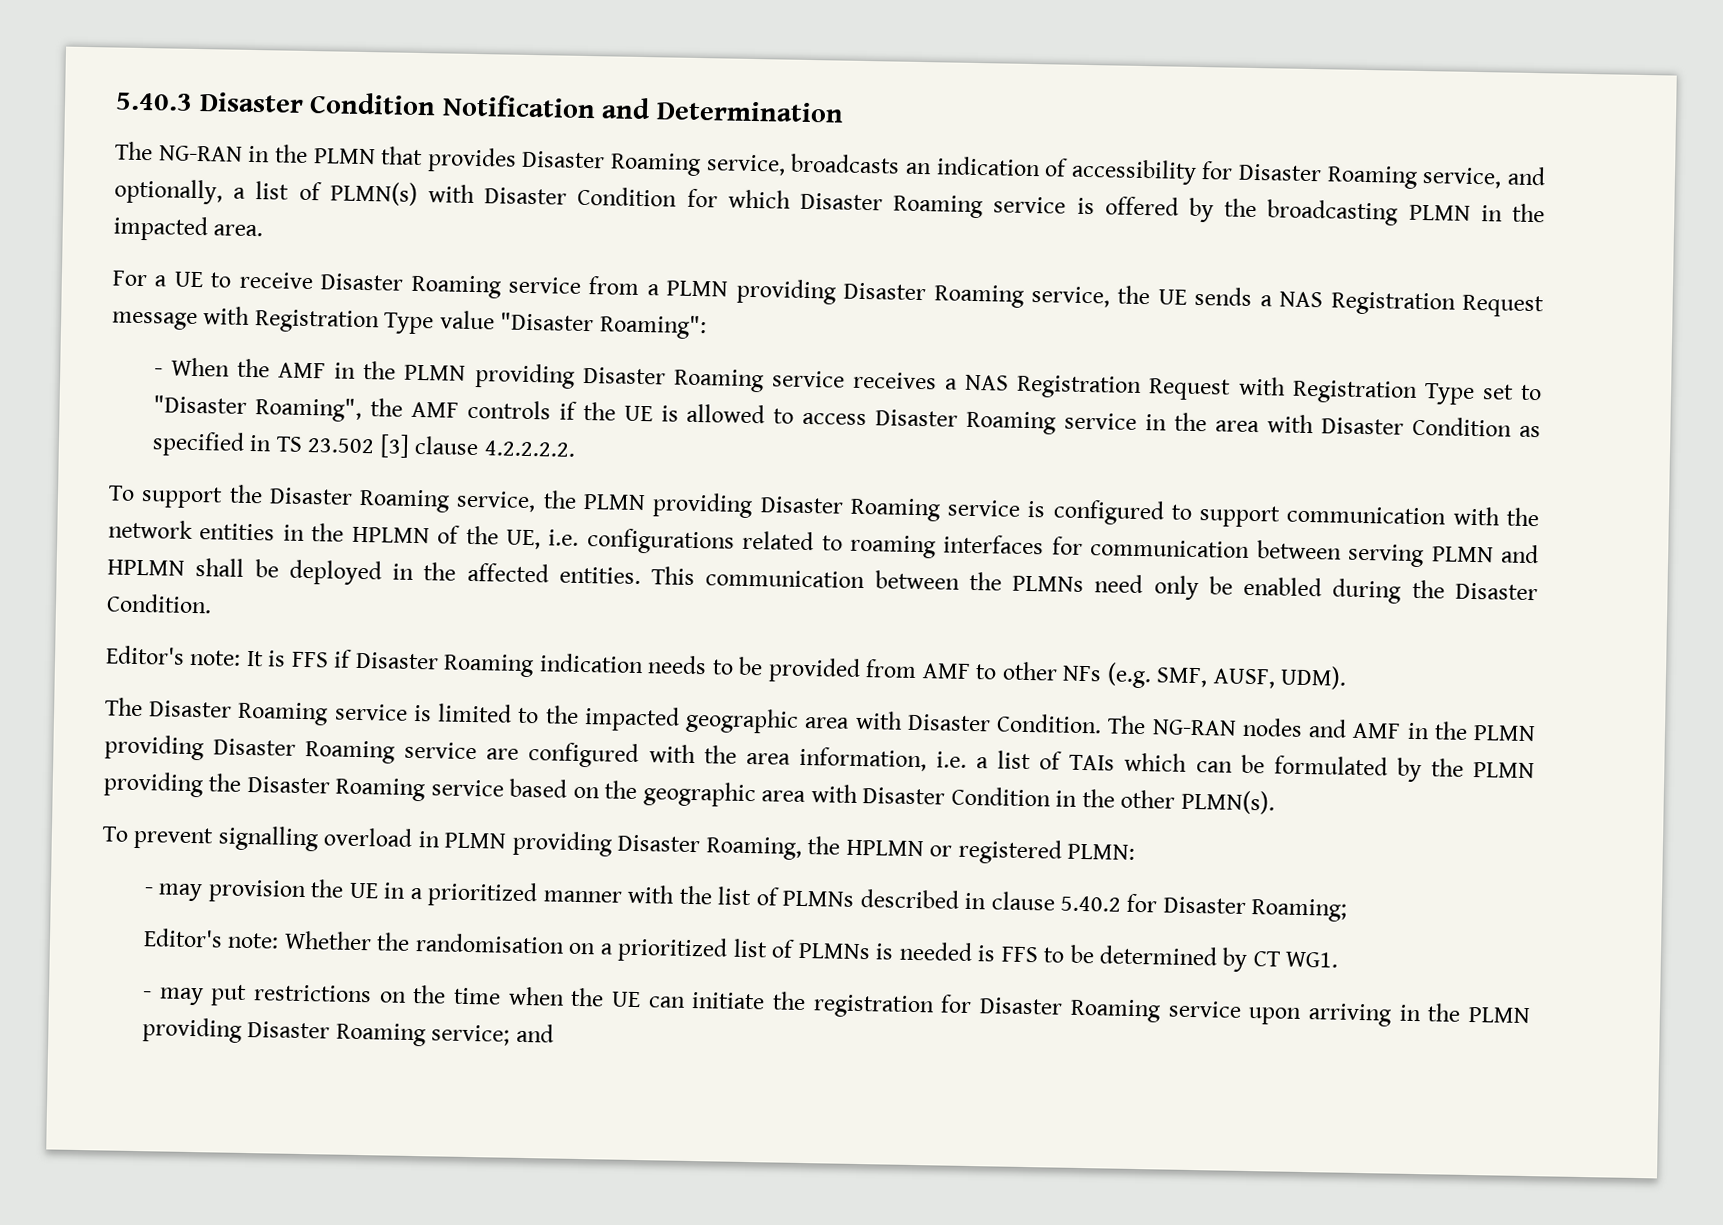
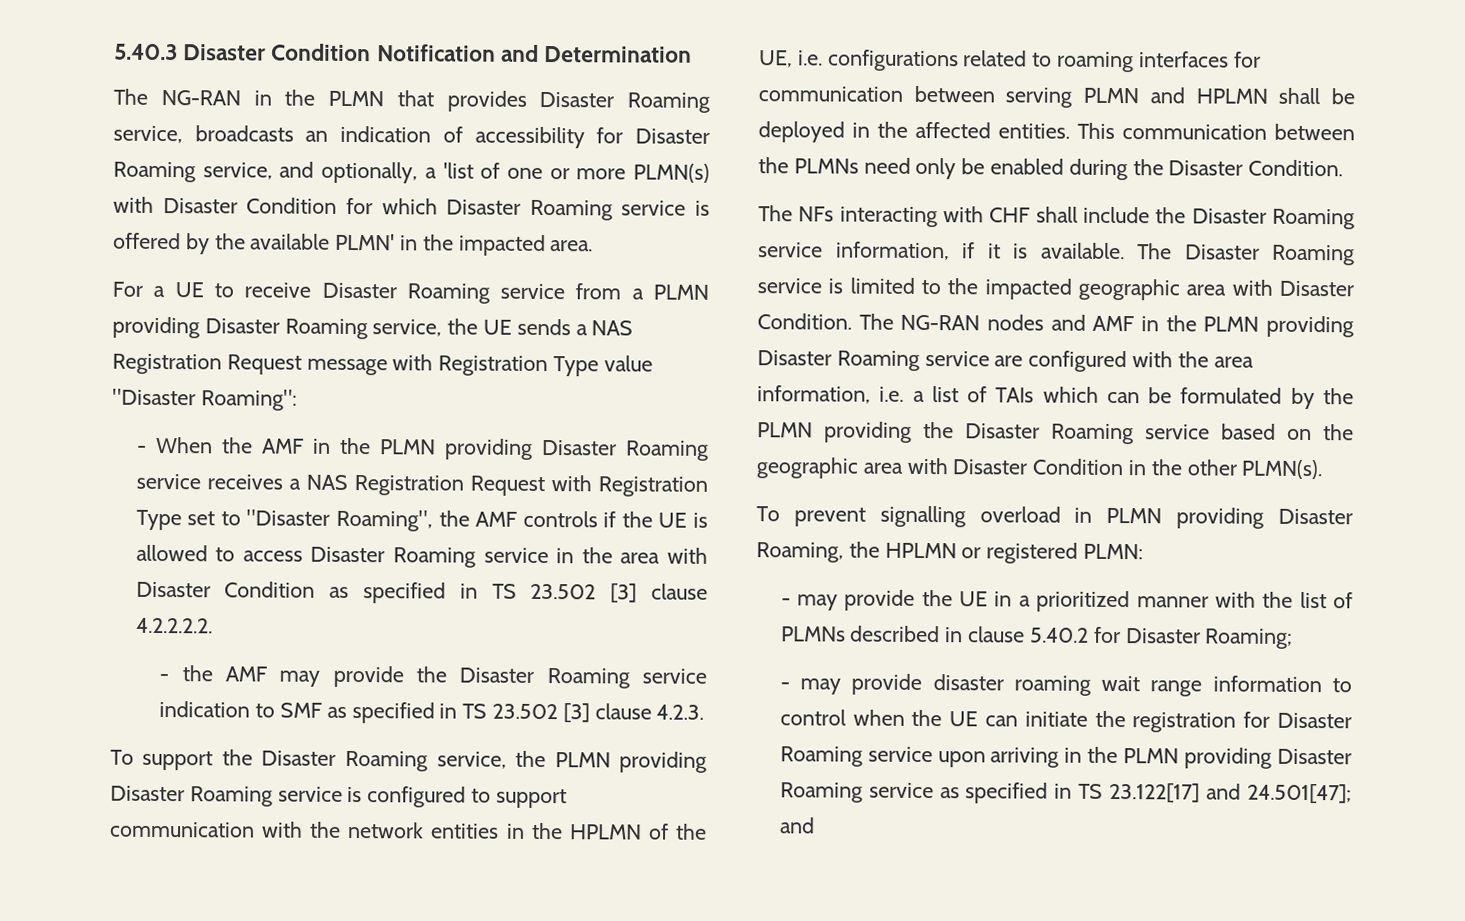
- The NG-RAN in the PLMN that provides Disaster Roaming service, broadcasts an indication of accessibility for Disaster Roaming service, and optionally, a list of PLMN(s) with Disaster Condition for which Disaster Roaming service is offered by the broadcasting PLMN in the impacted area.
+ The NG-RAN in the PLMN that provides Disaster Roaming service, broadcasts an indication of accessibility for Disaster Roaming service, and optionally, a 'list of one or more PLMN(s) with Disaster Condition for which Disaster Roaming service is offered by the available PLMN' in the impacted area.
+ - the AMF may provide the Disaster Roaming service indication to SMF as specified in TS 23.502 [3] clause 4.2.3.
- Editor's note: It is FFS if Disaster Roaming indication needs to be provided from AMF to other NFs (e.g. SMF, AUSF, UDM).
- The Disaster Roaming service is limited to the impacted geographic area with Disaster Condition.
+ The NFs interacting with CHF shall include the Disaster Roaming service information, if it is available. The Disaster Roaming service is limited to the impacted geographic area with Disaster Condition.
- - may provision the UE in a prioritized manner with the list of PLMNs described in clause 5.40.2 for Disaster Roaming;
+ - may provide the UE in a prioritized manner with the list of PLMNs described in clause 5.40.2 for Disaster Roaming;
- Editor's note: Whether the randomisation on a prioritized list of PLMNs is needed is FFS to be determined by CT WG1.
- - may put restrictions on the time when the UE can initiate the registration for Disaster Roaming service upon arriving in the PLMN providing Disaster Roaming service; and
+ - may provide disaster roaming wait range information to control when the UE can initiate the registration for Disaster Roaming service upon arriving in the PLMN providing Disaster Roaming service as specified in TS 23.122[17] and 24.501[47]; and

